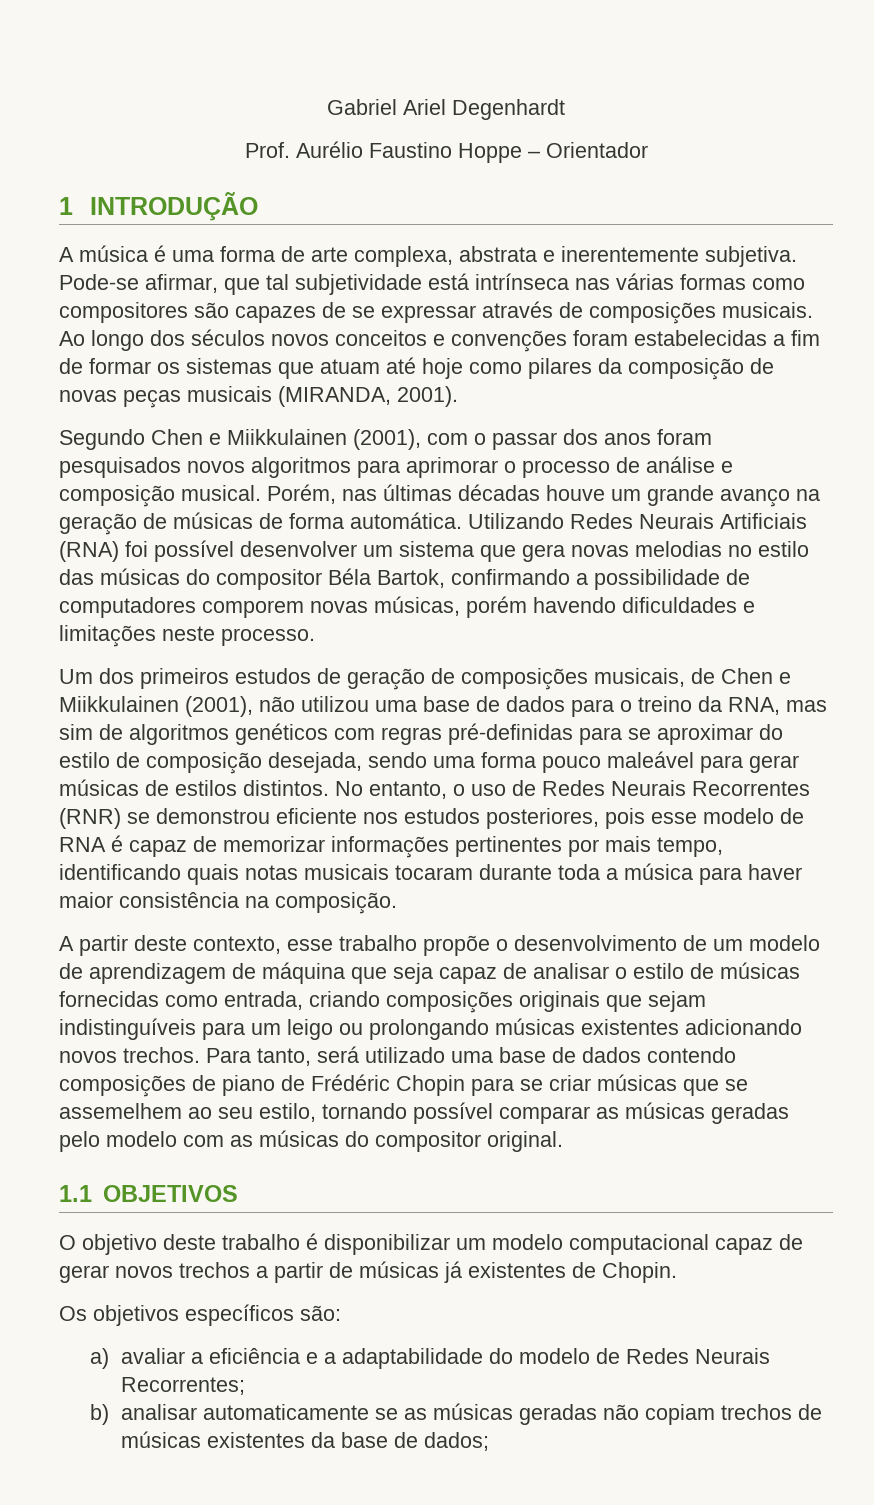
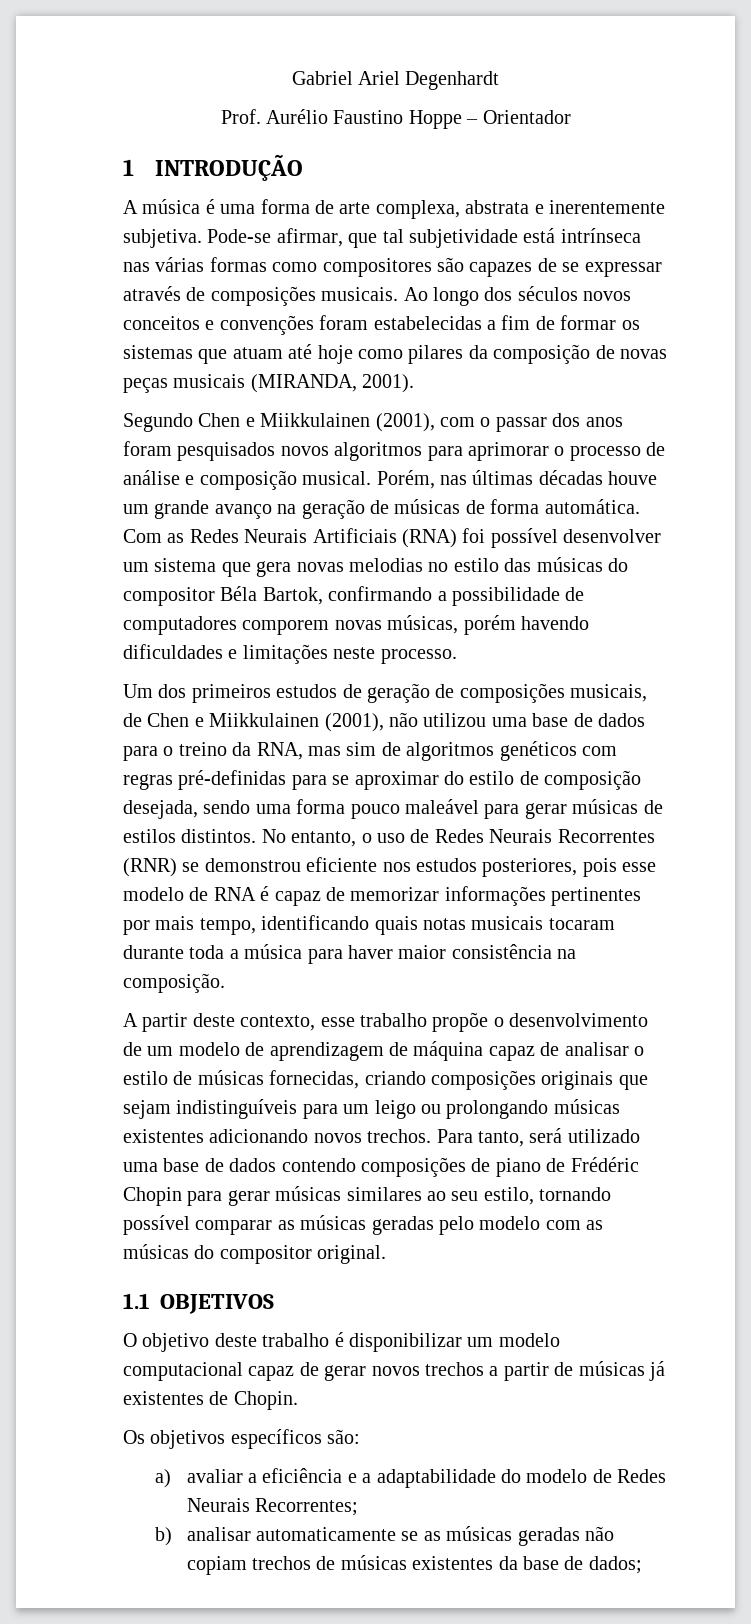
- Utilizando Redes Neurais Artificiais (RNA) foi possível desenvolver um sistema que gera novas melodias no estilo das músicas do compositor Béla Bartok, confirmando a possibilidade de computadores comporem novas músicas, porém havendo dificuldades e limitações neste processo.
+ Com as Redes Neurais Artificiais (RNA) foi possível desenvolver um sistema que gera novas melodias no estilo das músicas do compositor Béla Bartok, confirmando a possibilidade de computadores comporem novas músicas, porém havendo dificuldades e limitações neste processo.
- A partir deste contexto, esse trabalho propõe o desenvolvimento de um modelo de aprendizagem de máquina que seja capaz de analisar o estilo de músicas fornecidas como entrada, criando composições originais que sejam indistinguíveis para um leigo ou prolongando músicas existentes adicionando novos trechos.
+ A partir deste contexto, esse trabalho propõe o desenvolvimento de um modelo de aprendizagem de máquina capaz de analisar o estilo de músicas fornecidas, criando composições originais que sejam indistinguíveis para um leigo ou prolongando músicas existentes adicionando novos trechos.
- Para tanto, será utilizado uma base de dados contendo composições de piano de Frédéric Chopin para se criar músicas que se assemelhem ao seu estilo, tornando possível comparar as músicas geradas pelo modelo com as músicas do compositor original.
+ Para tanto, será utilizado uma base de dados contendo composições de piano de Frédéric Chopin para gerar músicas similares ao seu estilo, tornando possível comparar as músicas geradas pelo modelo com as músicas do compositor original.

